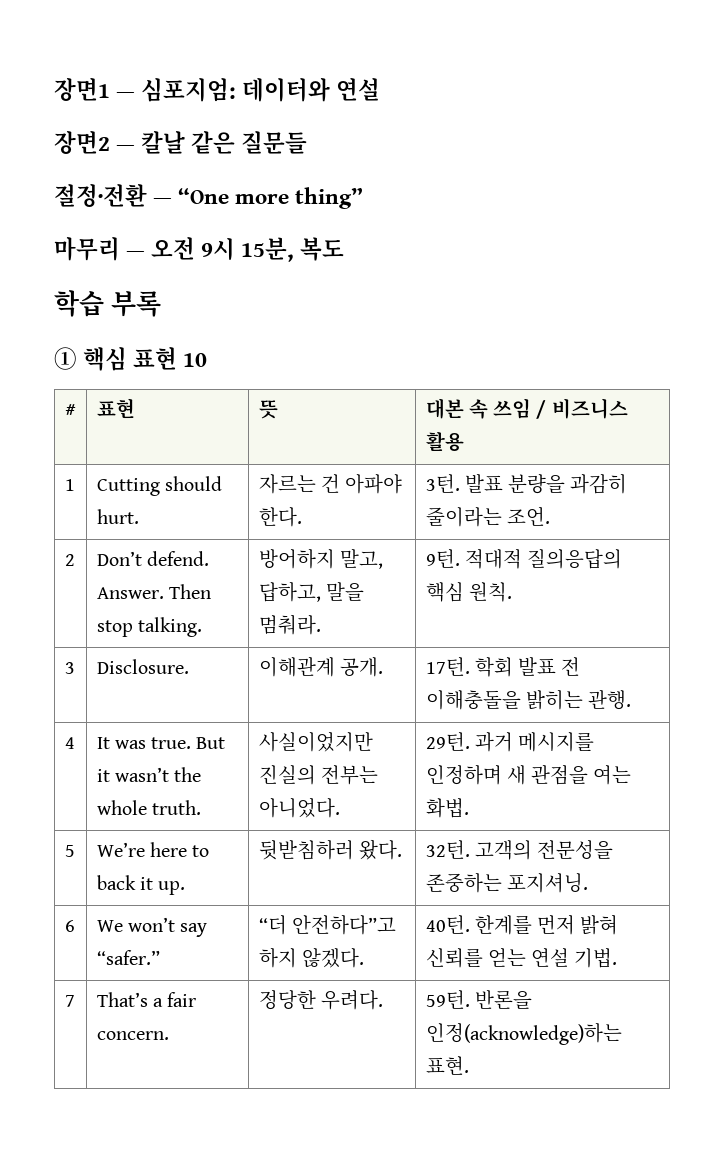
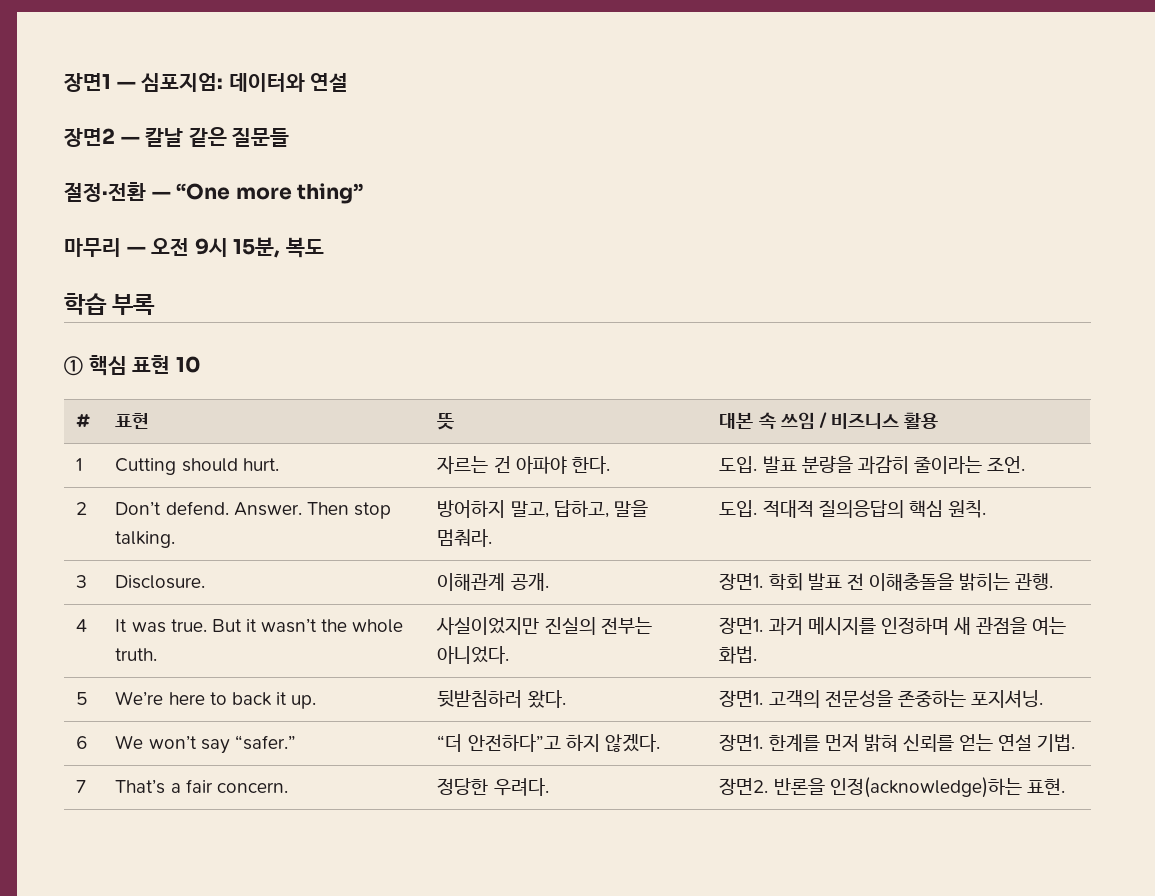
- 1 | Cutting should hurt. | 자르는 건 아파야 한다. | 3턴. 발표 분량을 과감히 줄이라는 조언.
+ 1 | Cutting should hurt. | 자르는 건 아파야 한다. | 도입. 발표 분량을 과감히 줄이라는 조언.
- 2 | Don’t defend. Answer. Then stop talking. | 방어하지 말고, 답하고, 말을 멈춰라. | 9턴. 적대적 질의응답의 핵심 원칙.
+ 2 | Don’t defend. Answer. Then stop talking. | 방어하지 말고, 답하고, 말을 멈춰라. | 도입. 적대적 질의응답의 핵심 원칙.
- 3 | Disclosure. | 이해관계 공개. | 17턴. 학회 발표 전 이해충돌을 밝히는 관행.
+ 3 | Disclosure. | 이해관계 공개. | 장면1. 학회 발표 전 이해충돌을 밝히는 관행.
- 4 | It was true. But it wasn’t the whole truth. | 사실이었지만 진실의 전부는 아니었다. | 29턴. 과거 메시지를 인정하며 새 관점을 여는 화법.
+ 4 | It was true. But it wasn’t the whole truth. | 사실이었지만 진실의 전부는 아니었다. | 장면1. 과거 메시지를 인정하며 새 관점을 여는 화법.
- 5 | We’re here to back it up. | 뒷받침하러 왔다. | 32턴. 고객의 전문성을 존중하는 포지셔닝.
+ 5 | We’re here to back it up. | 뒷받침하러 왔다. | 장면1. 고객의 전문성을 존중하는 포지셔닝.
- 6 | We won’t say “safer.” | “더 안전하다”고 하지 않겠다. | 40턴. 한계를 먼저 밝혀 신뢰를 얻는 연설 기법.
+ 6 | We won’t say “safer.” | “더 안전하다”고 하지 않겠다. | 장면1. 한계를 먼저 밝혀 신뢰를 얻는 연설 기법.
- 7 | That’s a fair concern. | 정당한 우려다. | 59턴. 반론을 인정(acknowledge)하는 표현.
+ 7 | That’s a fair concern. | 정당한 우려다. | 장면2. 반론을 인정(acknowledge)하는 표현.

